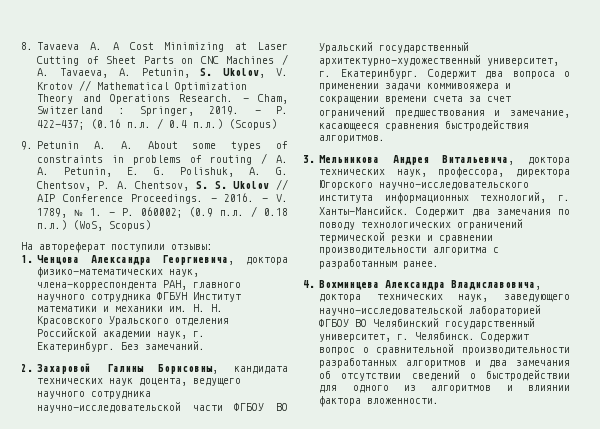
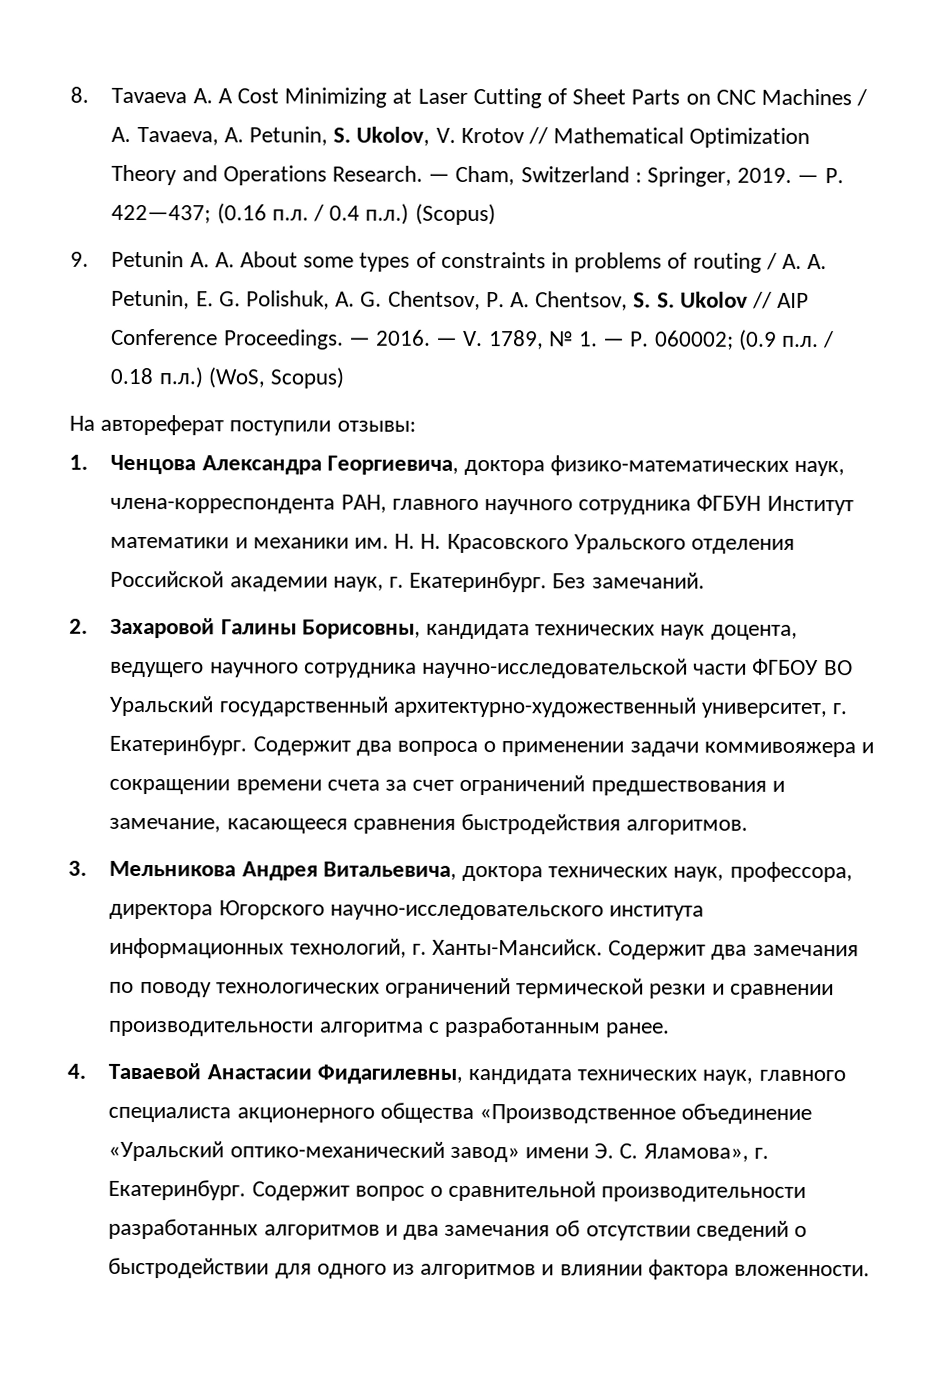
- 4. Вохминцева Александра Владиславовича, доктора технических наук, заведующего научно-исследовательской лабораторией ФГБОУ ВО Челябинский государственный университет, г. Челябинск.
+ 4. Таваевой Анастасии Фидагилевны, кандидата технических наук, главного специалиста акционерного общества «Производственное объединение «Уральский оптико-механический завод» имени Э. С. Яламова», г. Екатеринбург.

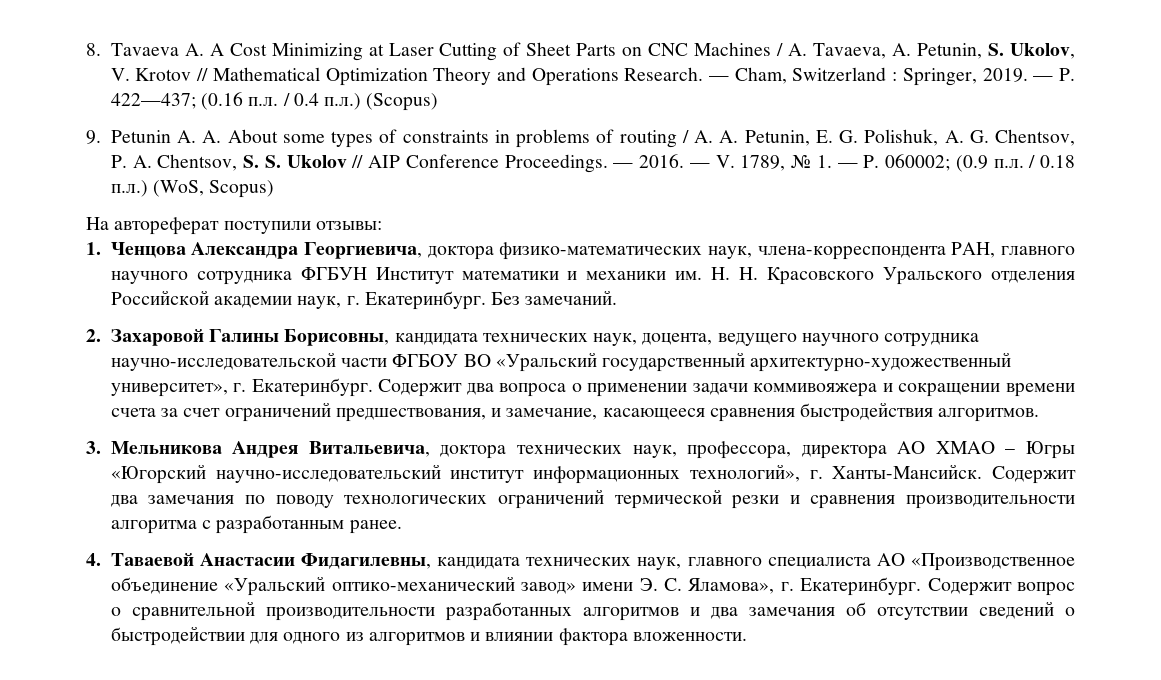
- 2. Захаровой Галины Борисовны, кандидата технических наук доцента, ведущего научного сотрудника научно-исследовательской части ФГБОУ ВО Уральский государственный архитектурно-художественный университет, г. Екатеринбург.
+ 2. Захаровой Галины Борисовны, кандидата технических наук, доцента, ведущего научного сотрудника научно-исследовательской части ФГБОУ ВО «Уральский государственный архитектурно-художественный университет», г. Екатеринбург.
- Содержит два вопроса о применении задачи коммивояжера и сокращении времени счета за счет ограничений предшествования и замечание, касающееся сравнения быстродействия алгоритмов.
+ Содержит два вопроса о применении задачи коммивояжера и сокращении времени счета за счет ограничений предшествования, и замечание, касающееся сравнения быстродействия алгоритмов.
- 3. Мельникова Андрея Витальевича, доктора технических наук, профессора, директора Югорского научно-исследовательского института информационных технологий, г. Ханты-Мансийск.
+ 3. Мельникова Андрея Витальевича, доктора технических наук, профессора, директора АО ХМАО – Югры «Югорский научно-исследовательский институт информационных технологий», г. Ханты-Мансийск.
- Содержит два замечания по поводу технологических ограничений термической резки и сравнении производительности алгоритма с разработанным ранее.
+ Содержит два замечания по поводу технологических ограничений термической резки и сравнения производительности алгоритма с разработанным ранее.
- 4. Таваевой Анастасии Фидагилевны, кандидата технических наук, главного специалиста акционерного общества «Производственное объединение «Уральский оптико-механический завод» имени Э. С. Яламова», г. Екатеринбург.
+ 4. Таваевой Анастасии Фидагилевны, кандидата технических наук, главного специалиста АО «Производственное объединение «Уральский оптико-механический завод» имени Э. С. Яламова», г. Екатеринбург.

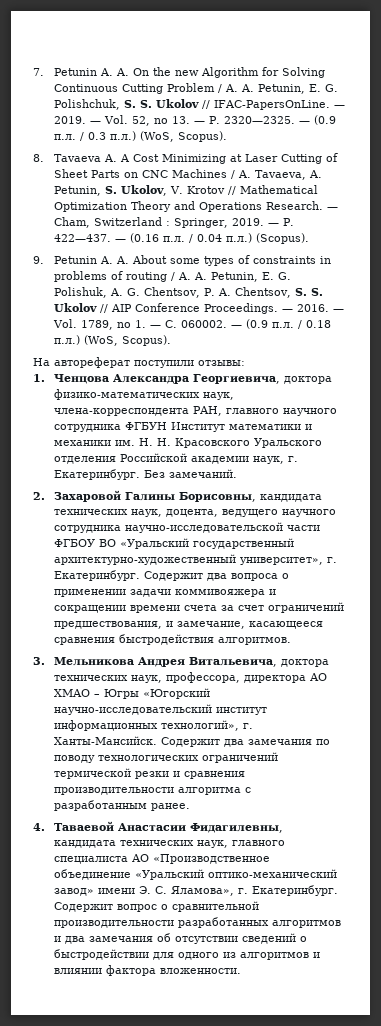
+ 7. Petunin A. A. On the new Algorithm for Solving Continuous Cutting Problem / A. A. Petunin, E. G. Polishchuk, S. S. Ukolov // IFAC-PapersOnLine. — 2019. — Vol. 52, no 13. — P. 2320—2325. — (0.9 п.л. / 0.3 п.л.) (WoS, Scopus).
- — P. 422—437; (0.16 п.л. / 0.4 п.л.) (Scopus)
+ — P. 422—437. — (0.16 п.л. / 0.04 п.л.) (Scopus).
- — V. 1789, № 1. — P. 060002; (0.9 п.л. / 0.18 п.л.) (WoS, Scopus)
+ — Vol. 1789, no 1. — С. 060002. — (0.9 п.л. / 0.18 п.л.) (WoS, Scopus).

